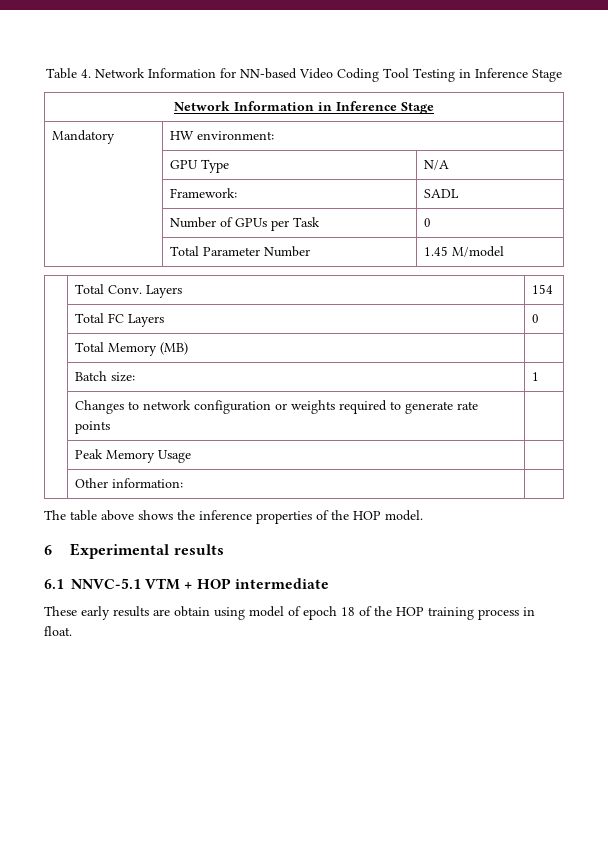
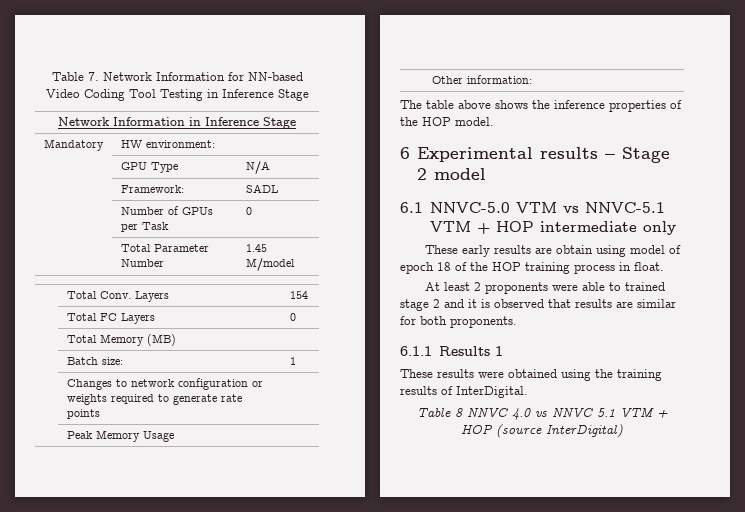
- Table 4. Network Information for NN-based Video Coding Tool Testing in Inference Stage
+ Table 7. Network Information for NN-based Video Coding Tool Testing in Inference Stage
- 6 Experimental results
- 6.1 NNVC-5.1 VTM + HOP intermediate
+ 6 Experimental results – Stage 2 model
+ 6.1 NNVC-5.0 VTM vs NNVC-5.1 VTM + HOP intermediate only
+ At least 2 proponents were able to trained stage 2 and it is observed that results are similar for both proponents.
+ 6.1.1 Results 1
+ These results were obtained using the training results of InterDigital.
+ Table 8 NNVC 4.0 vs NNVC 5.1 VTM + HOP (source InterDigital)

